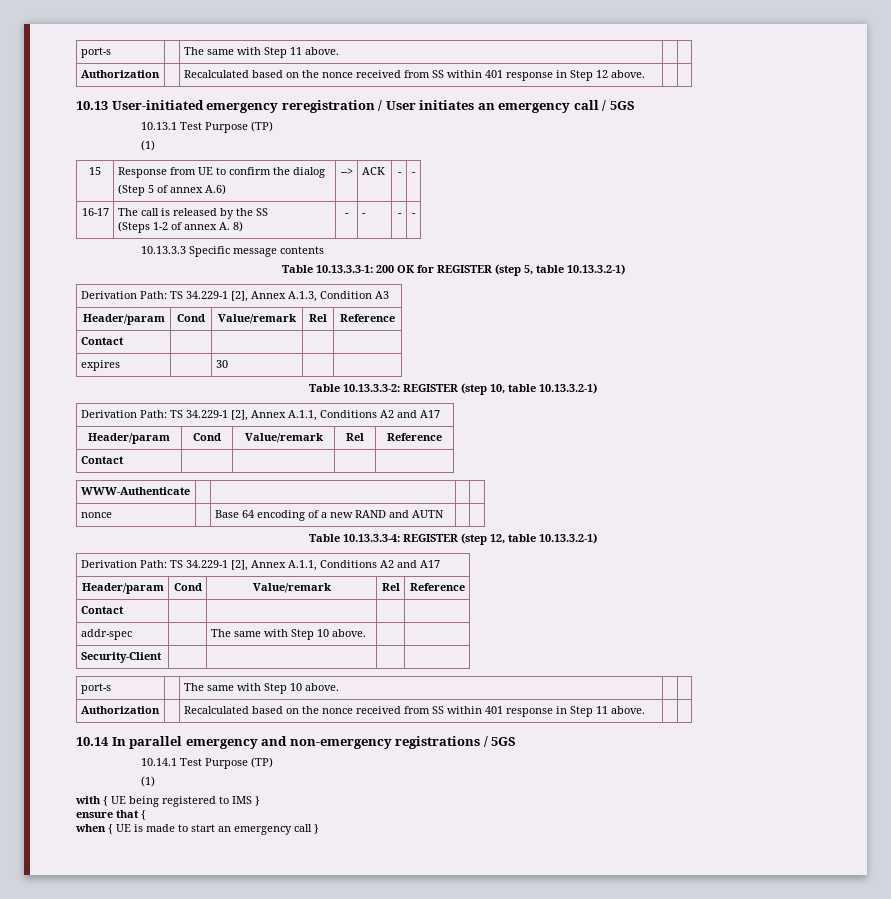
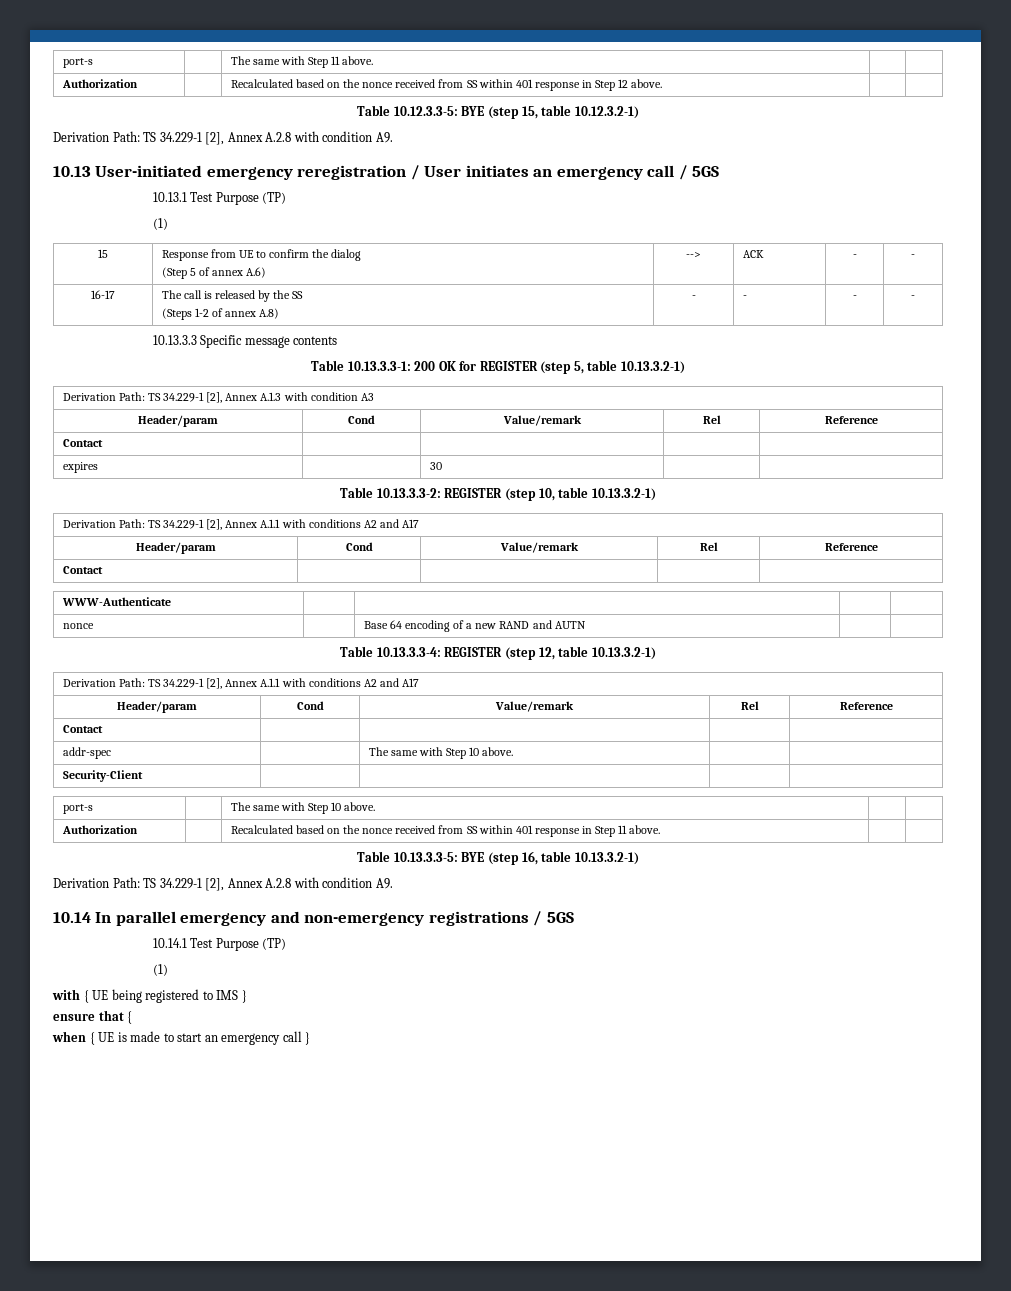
+ Table 10.12.3.3-5: BYE (step 15, table 10.12.3.2-1)
+ Derivation Path: TS 34.229-1 [2], Annex A.2.8 with condition A9.
  16-17 | The call is released by the SS
- (Steps 1-2 of annex A. 8) | - | - | - | -
+ (Steps 1-2 of annex A.8) | - | - | - | -
- Derivation Path: TS 34.229-1 [2], Annex A.1.3, Condition A3
+ Derivation Path: TS 34.229-1 [2], Annex A.1.3 with condition A3
  Table 10.13.3.3-2: REGISTER (step 10, table 10.13.3.2-1)
- Derivation Path: TS 34.229-1 [2], Annex A.1.1, Conditions A2 and A17
+ Derivation Path: TS 34.229-1 [2], Annex A.1.1 with conditions A2 and A17
  Table 10.13.3.3-4: REGISTER (step 12, table 10.13.3.2-1)
- Derivation Path: TS 34.229-1 [2], Annex A.1.1, Conditions A2 and A17
+ Derivation Path: TS 34.229-1 [2], Annex A.1.1 with conditions A2 and A17
+ Table 10.13.3.3-5: BYE (step 16, table 10.13.3.2-1)
+ Derivation Path: TS 34.229-1 [2], Annex A.2.8 with condition A9.

